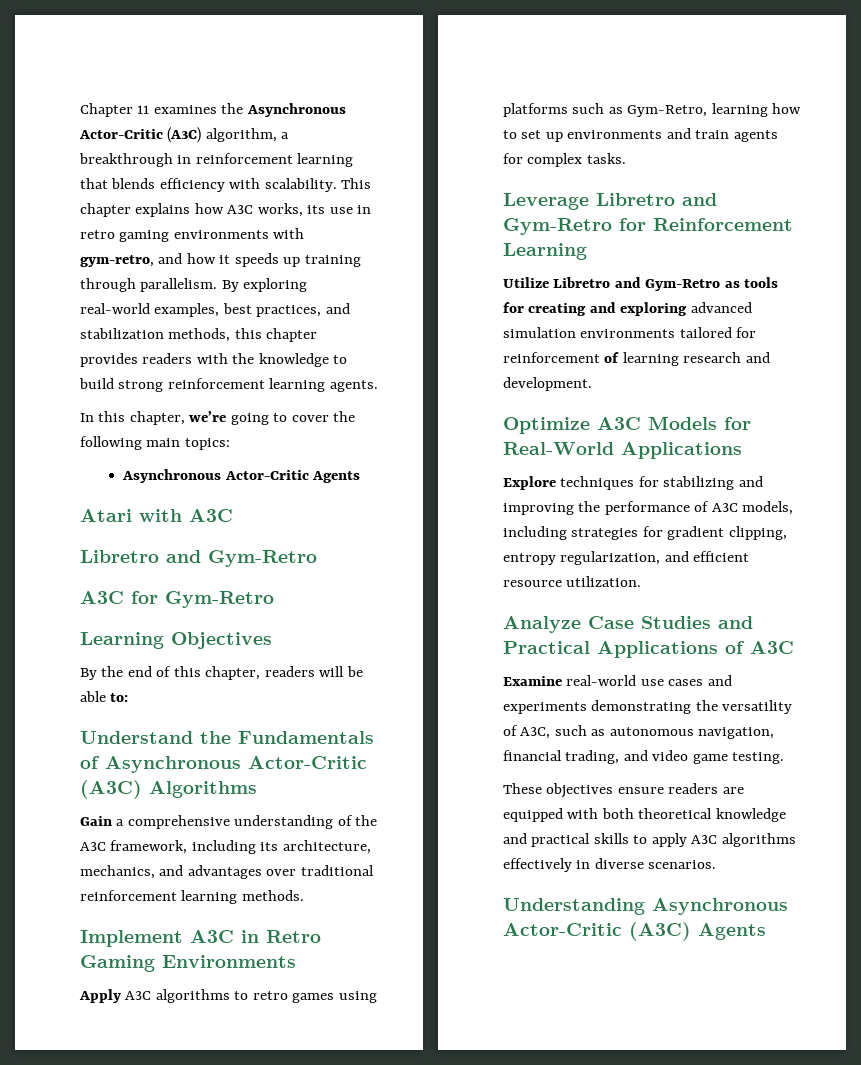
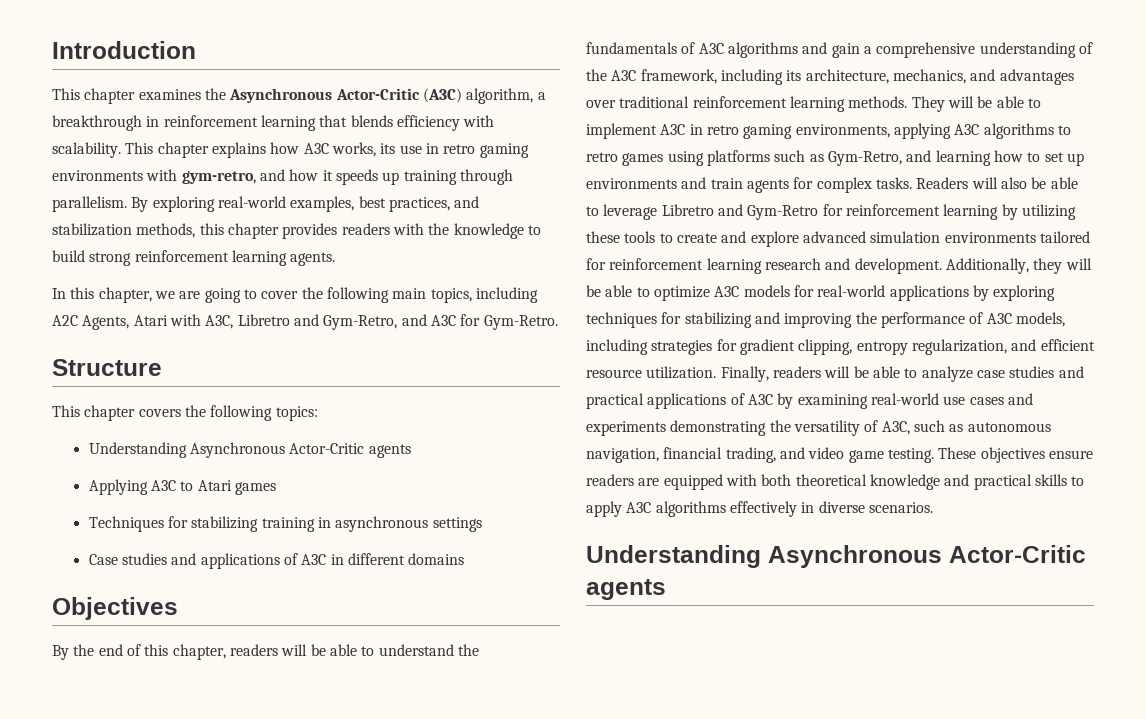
- Chapter 11 examines the Asynchronous Actor-Critic (A3C) algorithm, a breakthrough in reinforcement learning that blends efficiency with scalability.
+ Introduction
+ This chapter examines the Asynchronous Actor-Critic (A3C) algorithm, a breakthrough in reinforcement learning that blends efficiency with scalability.
- In this chapter, we’re going to cover the following main topics:
- Asynchronous Actor-Critic Agents
- Atari with A3C
- Libretro and Gym-Retro
- A3C for Gym-Retro
- Learning Objectives
+ In this chapter, we are going to cover the following main topics, including A2C Agents, Atari with A3C, Libretro and Gym-Retro, and A3C for Gym-Retro.
+ Structure
+ This chapter covers the following topics:
+ Understanding Asynchronous Actor-Critic agents
+ Applying A3C to Atari games
+ Techniques for stabilizing training in asynchronous settings
+ Case studies and applications of A3C in different domains
+ Objectives
- By the end of this chapter, readers will be able to:
- Understand the Fundamentals of Asynchronous Actor-Critic (A3C) Algorithms
- Gain a comprehensive understanding of the A3C framework, including its architecture, mechanics, and advantages over traditional reinforcement learning methods.
- Implement A3C in Retro Gaming Environments
- Apply A3C algorithms to retro games using platforms such as Gym-Retro, learning how to set up environments and train agents for complex tasks.
- Leverage Libretro and Gym-Retro for Reinforcement Learning
- Utilize Libretro and Gym-Retro as tools for creating and exploring advanced simulation environments tailored for reinforcement of learning research and development.
- Optimize A3C Models for Real-World Applications
- Explore techniques for stabilizing and improving the performance of A3C models, including strategies for gradient clipping, entropy regularization, and efficient resource utilization.
- Analyze Case Studies and Practical Applications of A3C
- Examine real-world use cases and experiments demonstrating the versatility of A3C, such as autonomous navigation, financial trading, and video game testing.
- These objectives ensure readers are equipped with both theoretical knowledge and practical skills to apply A3C algorithms effectively in diverse scenarios.
- Understanding Asynchronous Actor-Critic (A3C) Agents
+ By the end of this chapter, readers will be able to understand the fundamentals of A3C algorithms and gain a comprehensive understanding of the A3C framework, including its architecture, mechanics, and advantages over traditional reinforcement learning methods. They will be able to implement A3C in retro gaming environments, applying A3C algorithms to retro games using platforms such as Gym-Retro, and learning how to set up environments and train agents for complex tasks. Readers will also be able to leverage Libretro and Gym-Retro for reinforcement learning by utilizing these tools to create and explore advanced simulation environments tailored for reinforcement learning research and development. Additionally, they will be able to optimize A3C models for real-world applications by exploring techniques for stabilizing and improving the performance of A3C models, including strategies for gradient clipping, entropy regularization, and efficient resource utilization. Finally, readers will be able to analyze case studies and practical applications of A3C by examining real-world use cases and experiments demonstrating the versatility of A3C, such as autonomous navigation, financial trading, and video game testing. These objectives ensure readers are equipped with both theoretical knowledge and practical skills to apply A3C algorithms effectively in diverse scenarios.
+ Understanding Asynchronous Actor-Critic agents

